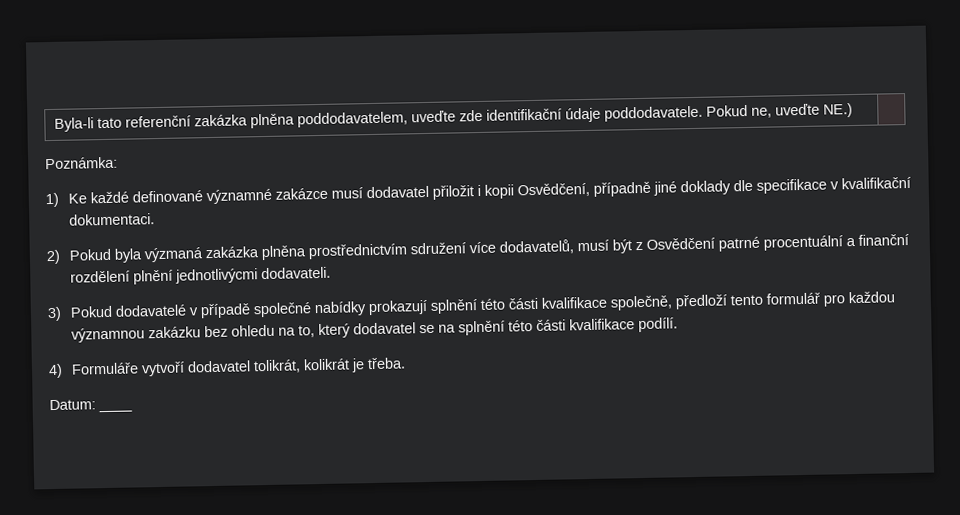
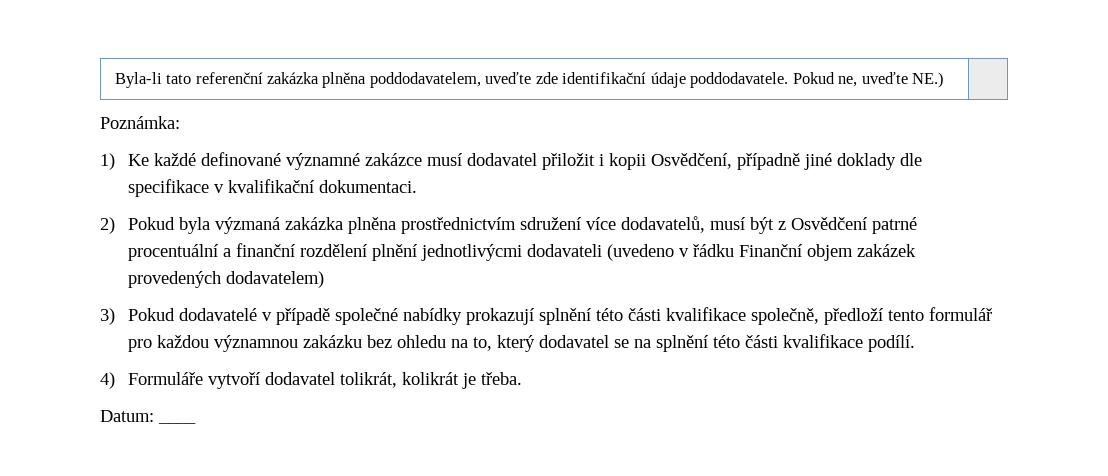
- 2) Pokud byla výzmaná zakázka plněna prostřednictvím sdružení více dodavatelů, musí být z Osvědčení patrné procentuální a finanční rozdělení plnění jednotlivýcmi dodavateli.
+ 2) Pokud byla výzmaná zakázka plněna prostřednictvím sdružení více dodavatelů, musí být z Osvědčení patrné procentuální a finanční rozdělení plnění jednotlivýcmi dodavateli (uvedeno v řádku Finanční objem zakázek provedených dodavatelem)

